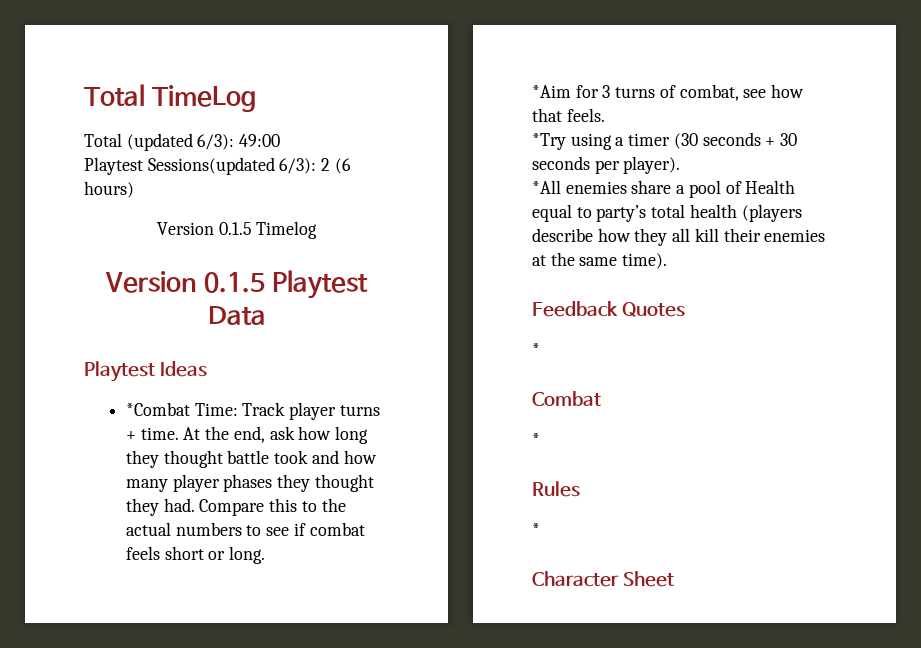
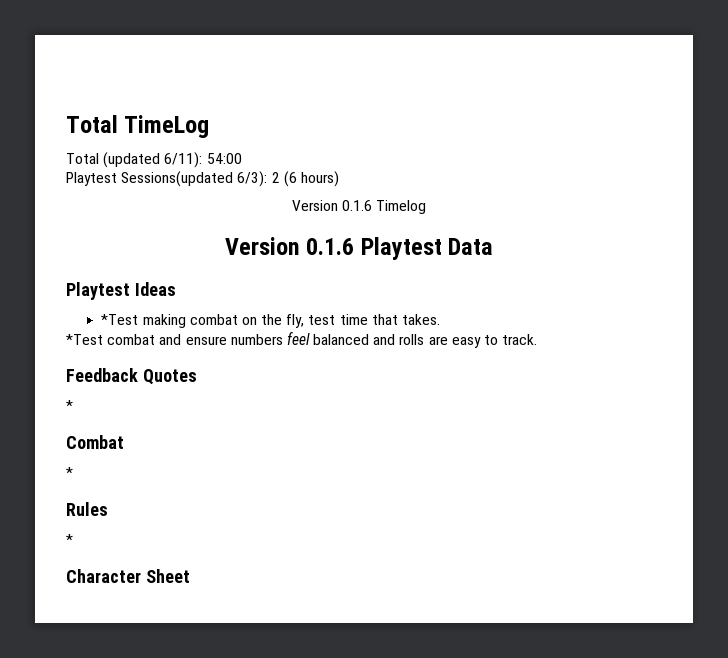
- Total (updated 6/3): 49:00
+ Total (updated 6/11): 54:00
- Version 0.1.5 Timelog
+ Version 0.1.6 Timelog
- Version 0.1.5 Playtest Data
+ Version 0.1.6 Playtest Data
- *Combat Time: Track player turns + time. At the end, ask how long they thought battle took and how many player phases they thought they had. Compare this to the actual numbers to see if combat feels short or long.
- *Aim for 3 turns of combat, see how that feels.
- *Try using a timer (30 seconds + 30 seconds per player).
- *All enemies share a pool of Health equal to party’s total health (players describe how they all kill their enemies at the same time).
+ *Test making combat on the fly, test time that takes.
+ *Test combat and ensure numbers feel balanced and rolls are easy to track.

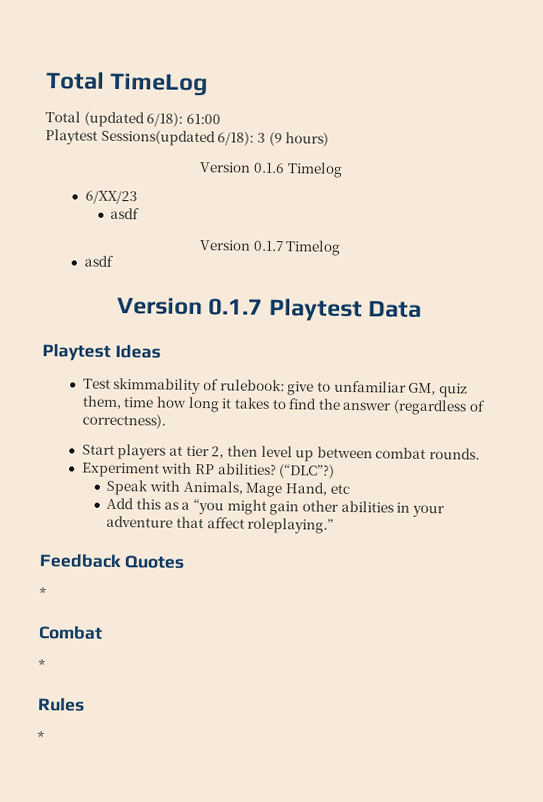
- Total (updated 6/11): 54:00
+ Total (updated 6/18): 61:00
- Playtest Sessions(updated 6/3): 2 (6 hours)
+ Playtest Sessions(updated 6/18): 3 (9 hours)
- Version 0.1.6 Playtest Data
+ 6/XX/23
+ asdf
+ Version 0.1.7 Timelog
+ asdf
+ Version 0.1.7 Playtest Data
- *Test making combat on the fly, test time that takes.
- *Test combat and ensure numbers feel balanced and rolls are easy to track.
+ Test skimmability of rulebook: give to unfamiliar GM, quiz them, time how long it takes to find the answer (regardless of correctness).
+ Start players at tier 2, then level up between combat rounds.
+ Experiment with RP abilities? (“DLC”?)
+ Speak with Animals, Mage Hand, etc
+ Add this as a “you might gain other abilities in your adventure that affect roleplaying.”
- Character Sheet

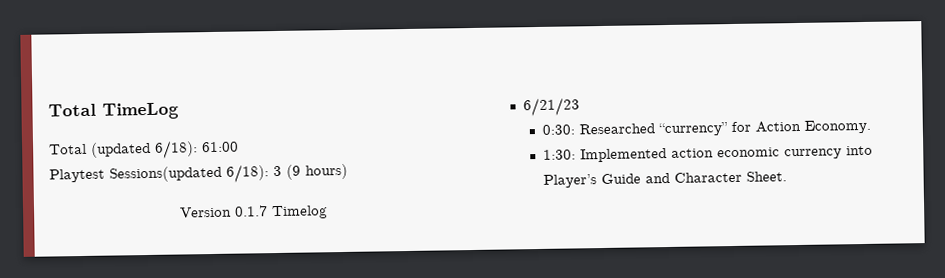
- Version 0.1.6 Timelog
- 6/XX/23
- asdf
  Version 0.1.7 Timelog
- asdf
- Version 0.1.7 Playtest Data
- Playtest Ideas
- Test skimmability of rulebook: give to unfamiliar GM, quiz them, time how long it takes to find the answer (regardless of correctness).
- Start players at tier 2, then level up between combat rounds.
- Experiment with RP abilities? (“DLC”?)
- Speak with Animals, Mage Hand, etc
- Add this as a “you might gain other abilities in your adventure that affect roleplaying.”
- Feedback Quotes
- *
- Combat
- *
- Rules
- *
+ 6/21/23
+ 0:30: Researched “currency” for Action Economy.
+ 1:30: Implemented action economic currency into Player’s Guide and Character Sheet.

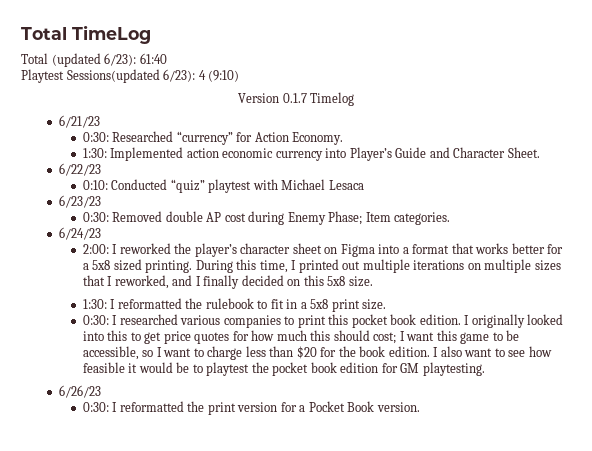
- Total (updated 6/18): 61:00
+ Total (updated 6/23): 61:40
- Playtest Sessions(updated 6/18): 3 (9 hours)
+ Playtest Sessions(updated 6/23): 4 (9:10)
+ 6/22/23
+ 0:10: Conducted “quiz” playtest with Michael Lesaca
+ 6/23/23
+ 0:30: Removed double AP cost during Enemy Phase; Item categories.
+ 6/24/23
+ 2:00: I reworked the player’s character sheet on Figma into a format that works better for a 5x8 sized printing. During this time, I printed out multiple iterations on multiple sizes that I reworked, and I finally decided on this 5x8 size.
+ 1:30: I reformatted the rulebook to fit in a 5x8 print size.
+ 0:30: I researched various companies to print this pocket book edition. I originally looked into this to get price quotes for how much this should cost; I want this game to be accessible, so I want to charge less than $20 for the book edition. I also want to see how feasible it would be to playtest the pocket book edition for GM playtesting.
+ 6/26/23
+ 0:30: I reformatted the print version for a Pocket Book version.

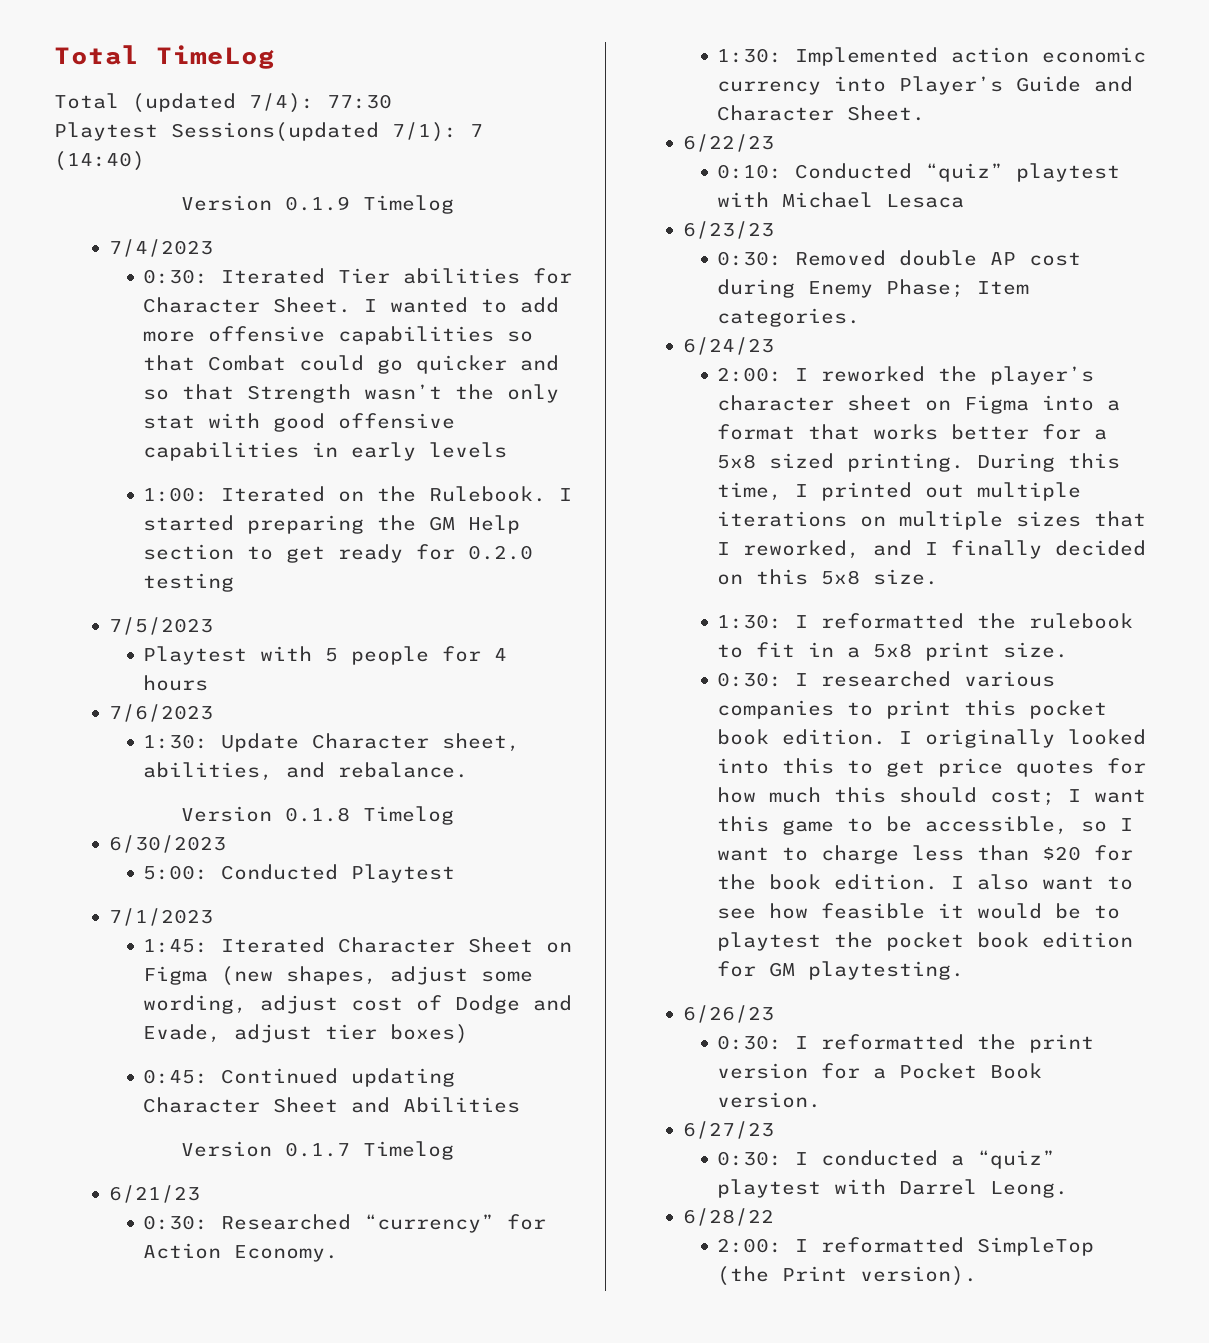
- Total (updated 6/23): 61:40
+ Total (updated 7/4): 77:30
- Playtest Sessions(updated 6/23): 4 (9:10)
+ Playtest Sessions(updated 7/1): 7 (14:40)
+ Version 0.1.9 Timelog
+ 7/4/2023
+ 0:30: Iterated Tier abilities for Character Sheet. I wanted to add more offensive capabilities so that Combat could go quicker and so that Strength wasn’t the only stat with good offensive capabilities in early levels
+ 1:00: Iterated on the Rulebook. I started preparing the GM Help section to get ready for 0.2.0 testing
+ 7/5/2023
+ Playtest with 5 people for 4 hours
+ 7/6/2023
+ 1:30: Update Character sheet, abilities, and rebalance.
+ Version 0.1.8 Timelog
+ 6/30/2023
+ 5:00: Conducted Playtest
+ 7/1/2023
+ 1:45: Iterated Character Sheet on Figma (new shapes, adjust some wording, adjust cost of Dodge and Evade, adjust tier boxes)
+ 0:45: Continued updating Character Sheet and Abilities
+ 6/27/23
+ 0:30: I conducted a “quiz” playtest with Darrel Leong.
+ 6/28/22
+ 2:00: I reformatted SimpleTop (the Print version).

